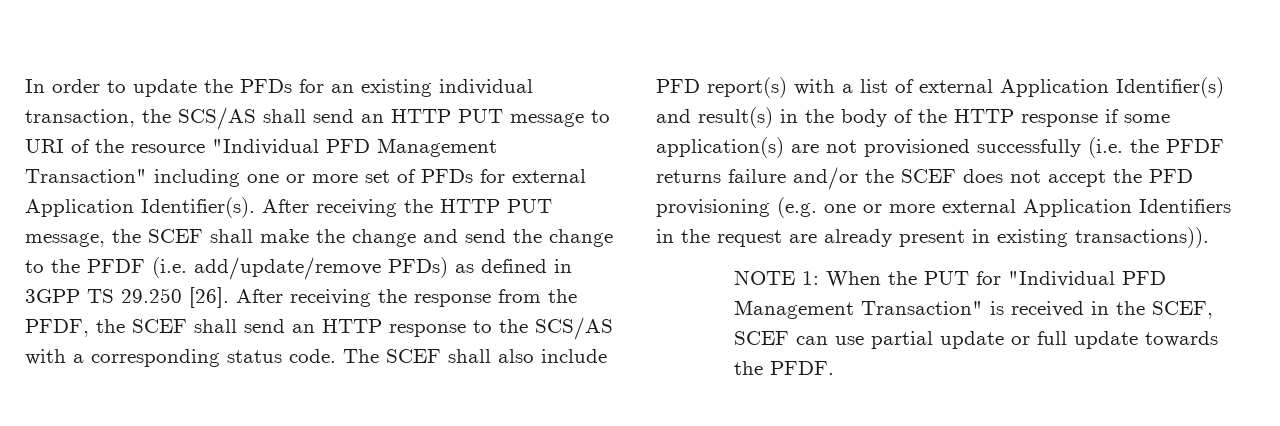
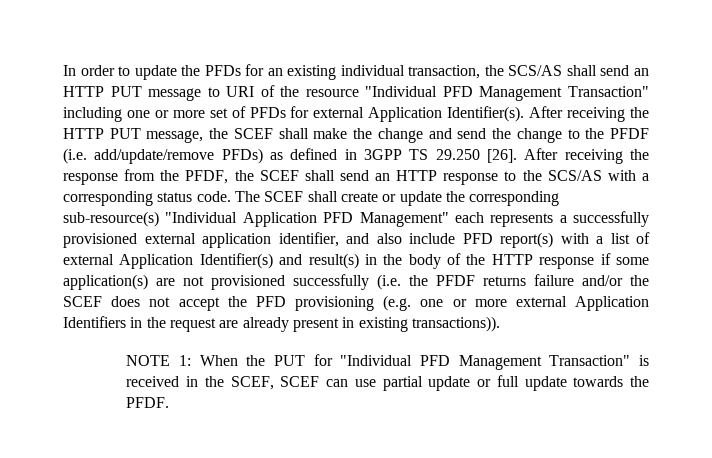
- The SCEF shall also include PFD report(s) with a list of external Application Identifier(s) and result(s) in the body of the HTTP response if some application(s) are not provisioned successfully (i.e. the PFDF returns failure and/or the SCEF does not accept the PFD provisioning (e.g. one or more external Application Identifiers in the request are already present in existing transactions)).
+ The SCEF shall create or update the corresponding sub-resource(s) "Individual Application PFD Management" each represents a successfully provisioned external application identifier, and also include PFD report(s) with a list of external Application Identifier(s) and result(s) in the body of the HTTP response if some application(s) are not provisioned successfully (i.e. the PFDF returns failure and/or the SCEF does not accept the PFD provisioning (e.g. one or more external Application Identifiers in the request are already present in existing transactions)).

